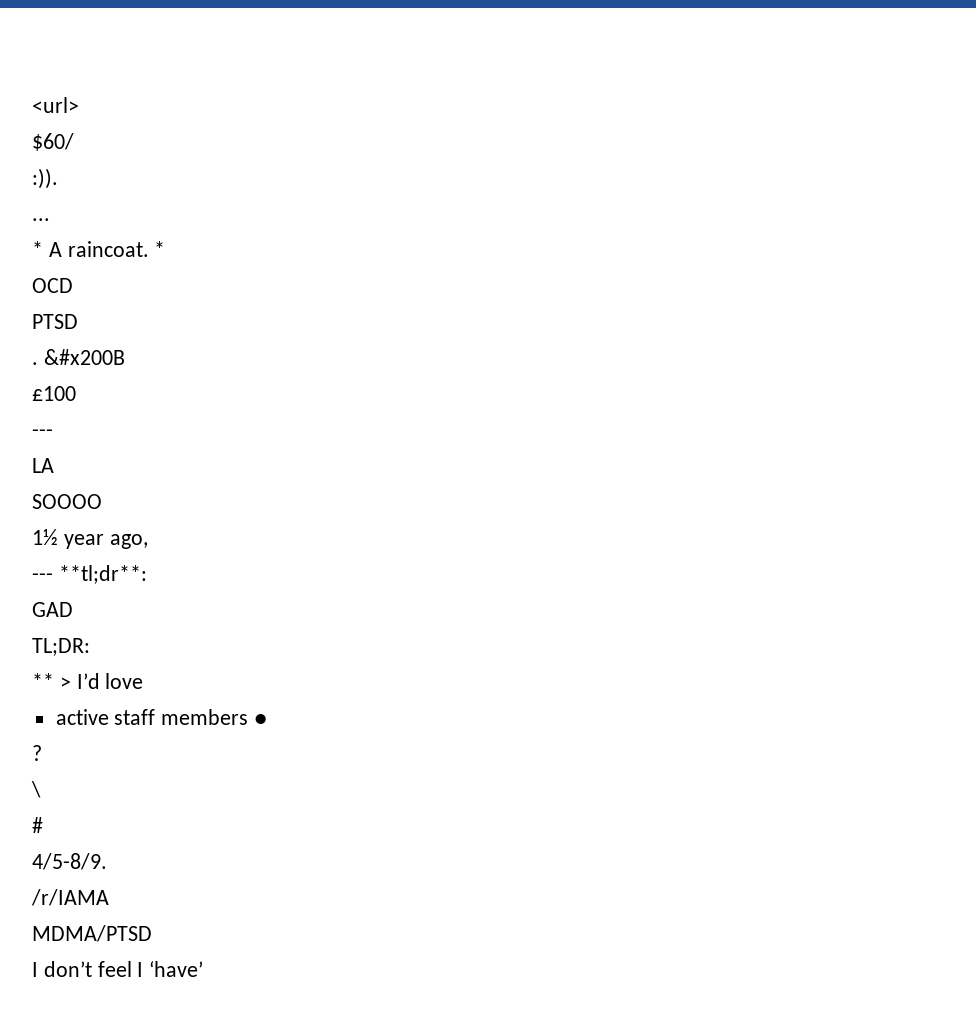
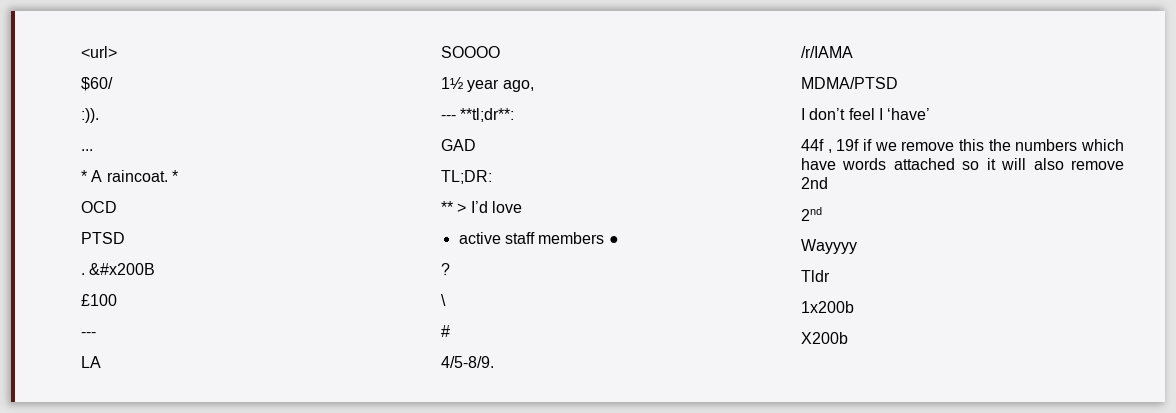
+ 44f , 19f if we remove this the numbers which have words attached so it will also remove 2nd
+ 2nd
+ Wayyyy
+ Tldr
+ 1x200b
+ X200b

